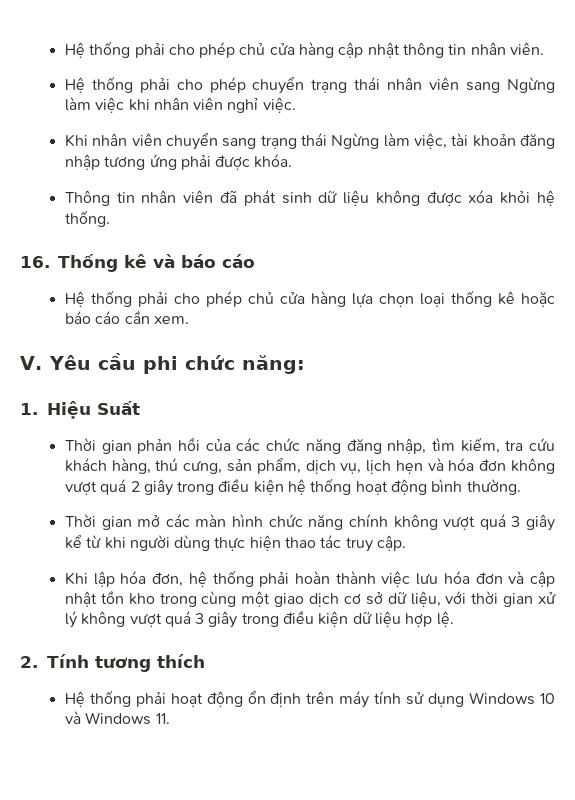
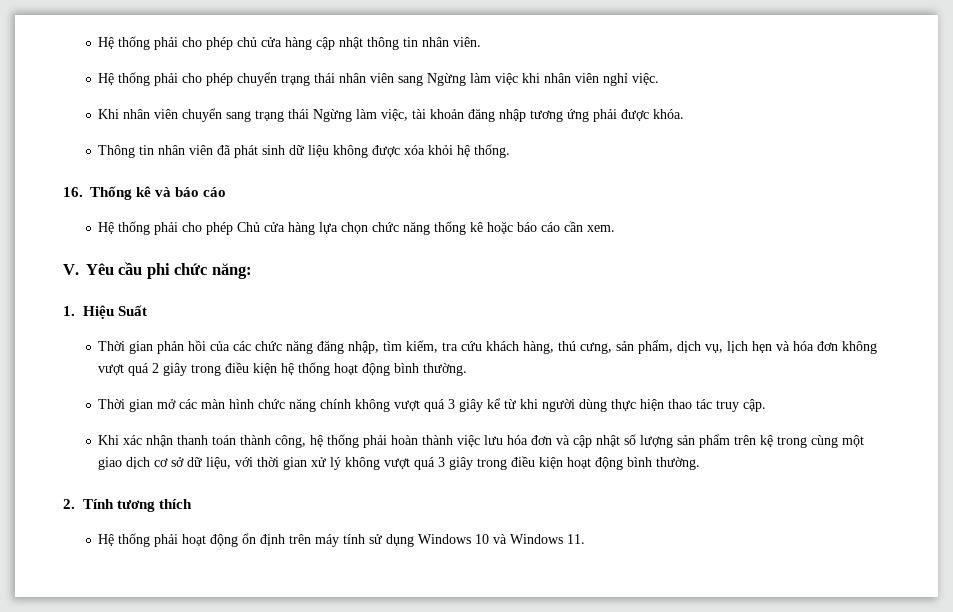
- Hệ thống phải cho phép chủ cửa hàng lựa chọn loại thống kê hoặc báo cáo cần xem.
+ Hệ thống phải cho phép Chủ cửa hàng lựa chọn chức năng thống kê hoặc báo cáo cần xem.
- Khi lập hóa đơn, hệ thống phải hoàn thành việc lưu hóa đơn và cập nhật tồn kho trong cùng một giao dịch cơ sở dữ liệu, với thời gian xử lý không vượt quá 3 giây trong điều kiện dữ liệu hợp lệ.
+ Khi xác nhận thanh toán thành công, hệ thống phải hoàn thành việc lưu hóa đơn và cập nhật số lượng sản phẩm trên kệ trong cùng một giao dịch cơ sở dữ liệu, với thời gian xử lý không vượt quá 3 giây trong điều kiện hoạt động bình thường.

